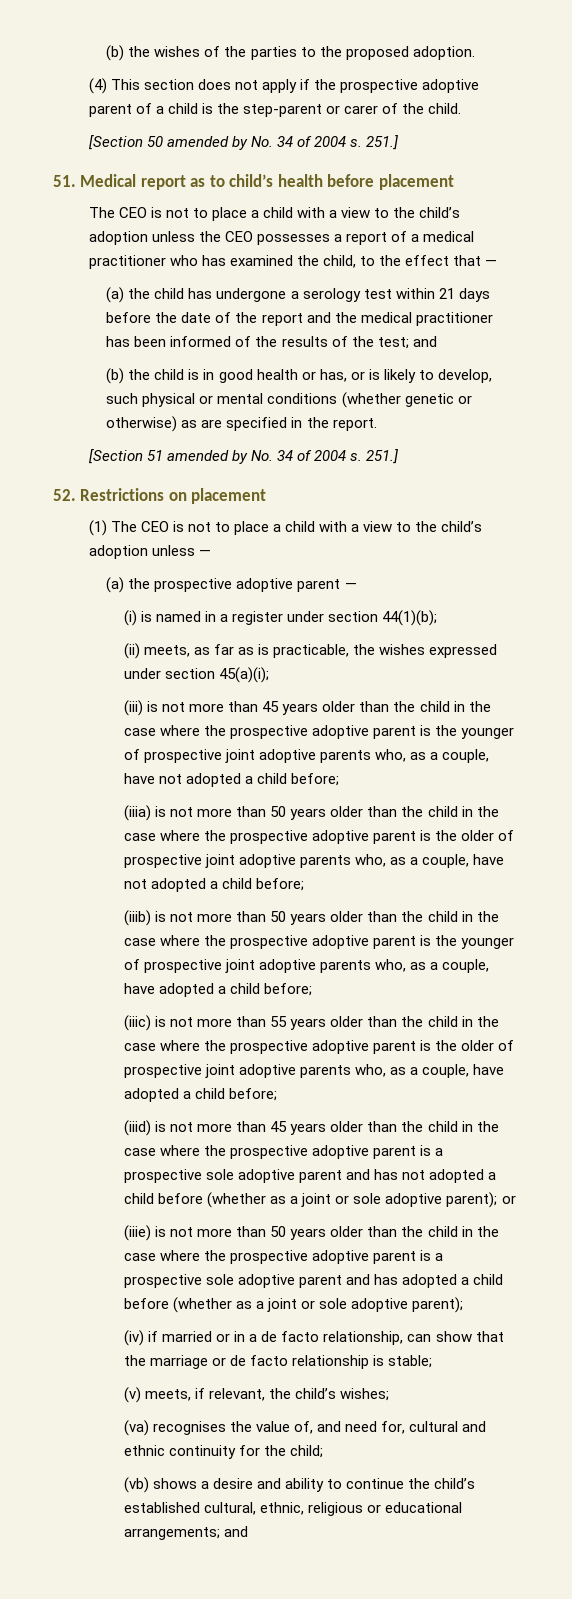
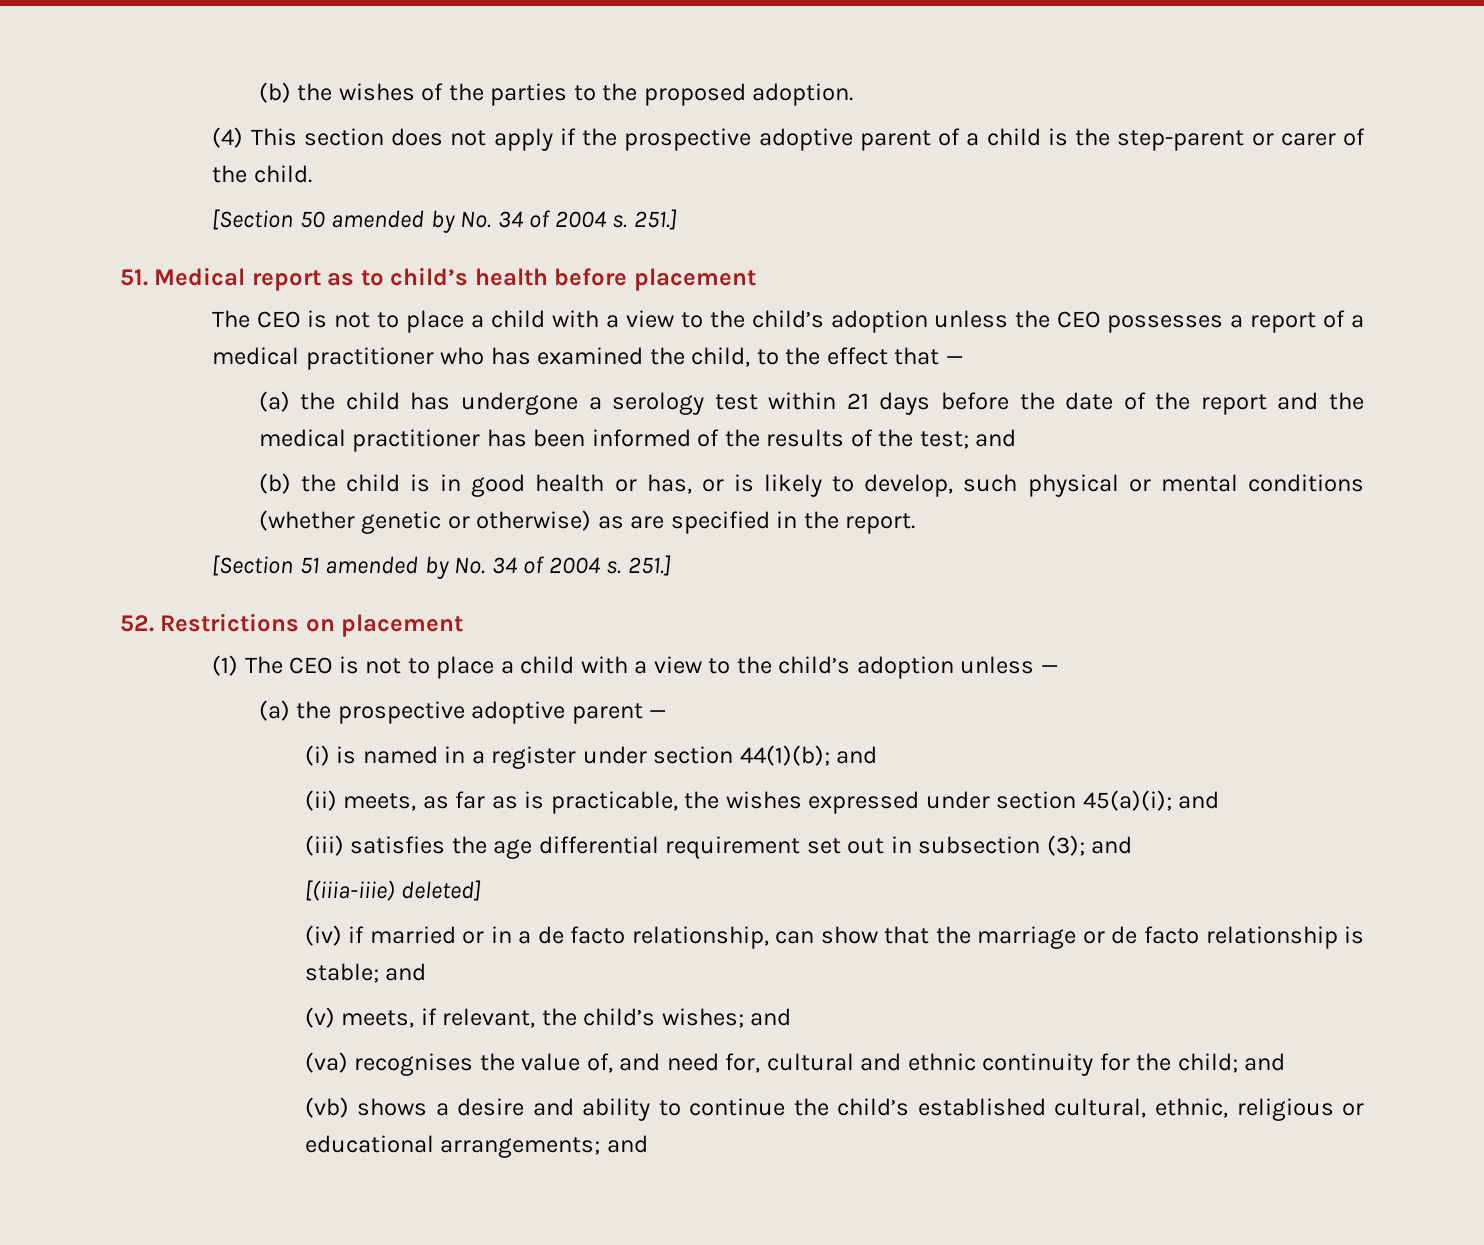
- (i) is named in a register under section 44(1)(b);
+ (i) is named in a register under section 44(1)(b); and
- (ii) meets, as far as is practicable, the wishes expressed under section 45(a)(i);
+ (ii) meets, as far as is practicable, the wishes expressed under section 45(a)(i); and
- (iii) is not more than 45 years older than the child in the case where the prospective adoptive parent is the younger of prospective joint adoptive parents who, as a couple, have not adopted a child before;
- (iiia) is not more than 50 years older than the child in the case where the prospective adoptive parent is the older of prospective joint adoptive parents who, as a couple, have not adopted a child before;
- (iiib) is not more than 50 years older than the child in the case where the prospective adoptive parent is the younger of prospective joint adoptive parents who, as a couple, have adopted a child before;
- (iiic) is not more than 55 years older than the child in the case where the prospective adoptive parent is the older of prospective joint adoptive parents who, as a couple, have adopted a child before;
- (iiid) is not more than 45 years older than the child in the case where the prospective adoptive parent is a prospective sole adoptive parent and has not adopted a child before (whether as a joint or sole adoptive parent); or
- (iiie) is not more than 50 years older than the child in the case where the prospective adoptive parent is a prospective sole adoptive parent and has adopted a child before (whether as a joint or sole adoptive parent);
+ (iii) satisfies the age differential requirement set out in subsection (3); and
+ [(iiia-iiie) deleted]
- (iv) if married or in a de facto relationship, can show that the marriage or de facto relationship is stable;
+ (iv) if married or in a de facto relationship, can show that the marriage or de facto relationship is stable; and
- (v) meets, if relevant, the child’s wishes;
+ (v) meets, if relevant, the child’s wishes; and
- (va) recognises the value of, and need for, cultural and ethnic continuity for the child;
+ (va) recognises the value of, and need for, cultural and ethnic continuity for the child; and

